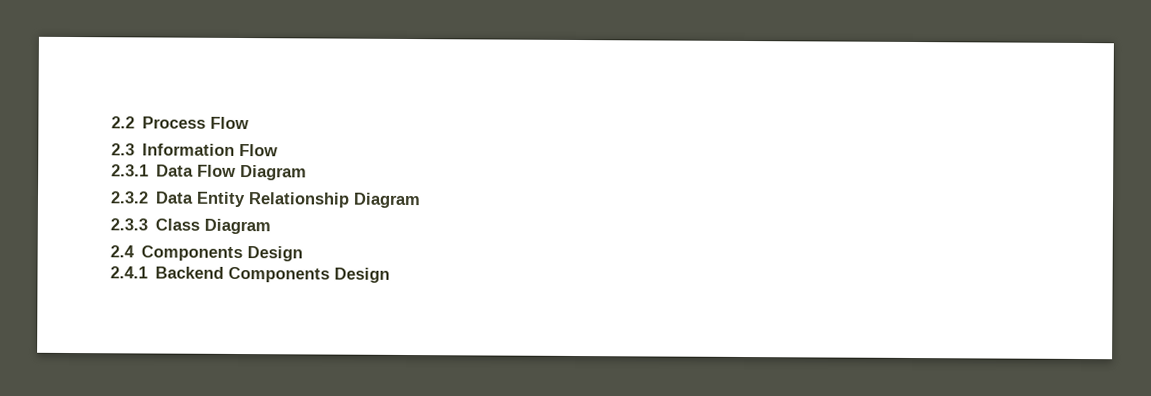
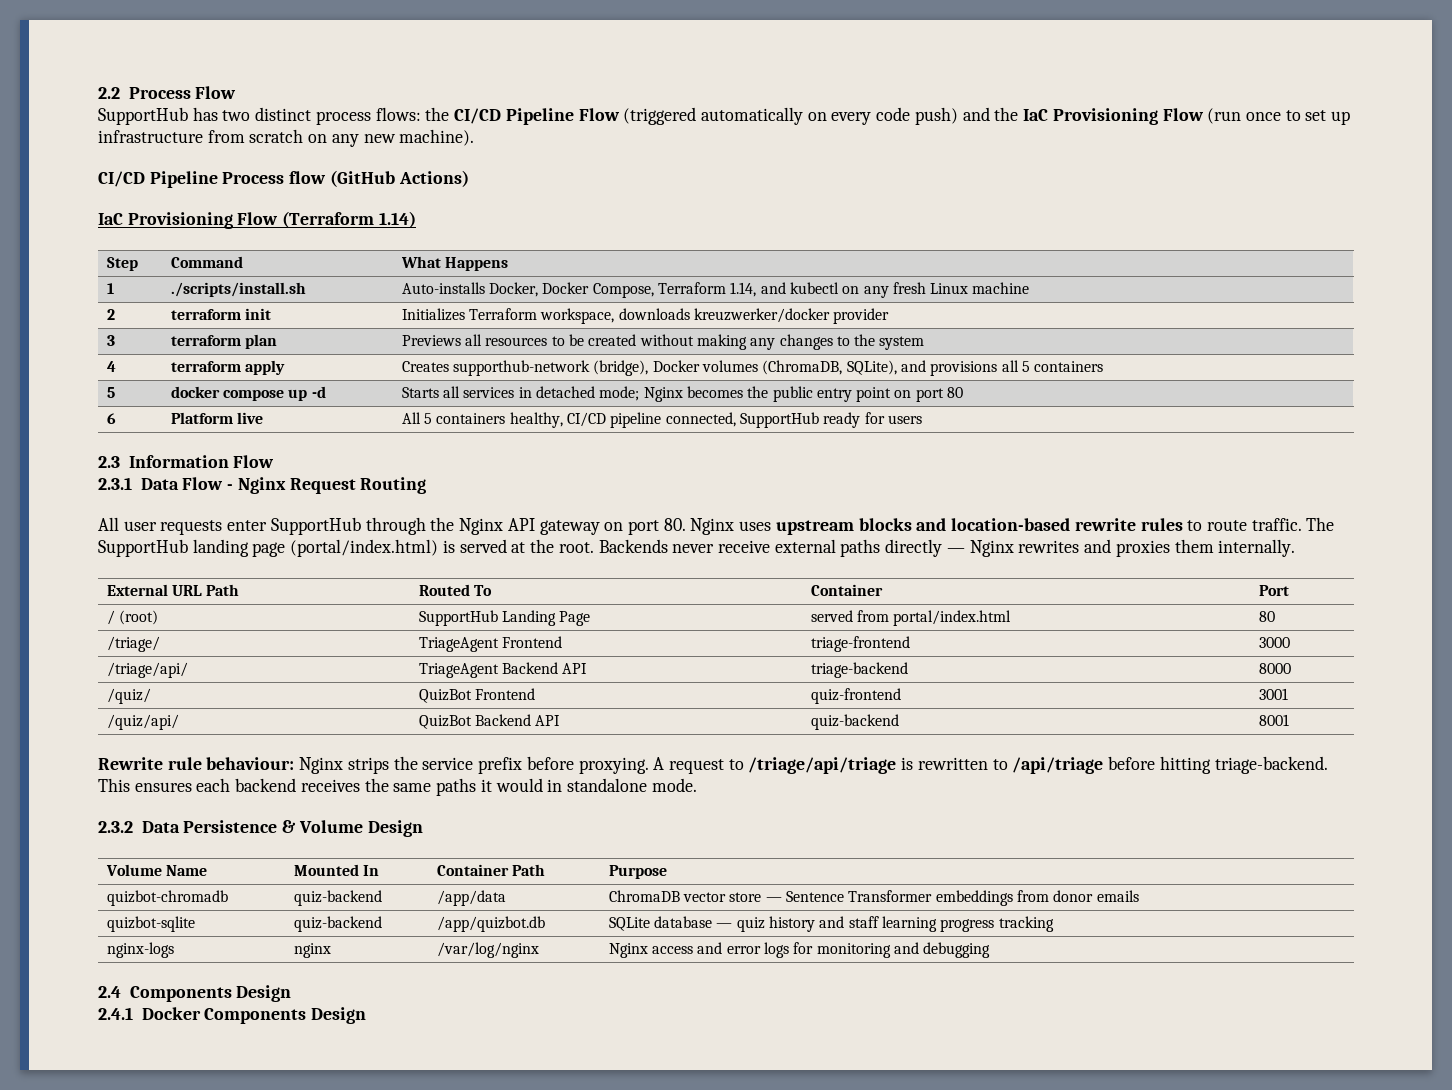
+ SupportHub has two distinct process flows: the CI/CD Pipeline Flow (triggered automatically on every code push) and the IaC Provisioning Flow (run once to set up infrastructure from scratch on any new machine).
+ CI/CD Pipeline Process flow (GitHub Actions)
+ IaC Provisioning Flow (Terraform 1.14)
+ Step | Command | What Happens
+ 1 | ./scripts/install.sh | Auto-installs Docker, Docker Compose, Terraform 1.14, and kubectl on any fresh Linux machine
+ 2 | terraform init | Initializes Terraform workspace, downloads kreuzwerker/docker provider
+ 3 | terraform plan | Previews all resources to be created without making any changes to the system
+ 4 | terraform apply | Creates supporthub-network (bridge), Docker volumes (ChromaDB, SQLite), and provisions all 5 containers
+ 5 | docker compose up -d | Starts all services in detached mode; Nginx becomes the public entry point on port 80
+ 6 | Platform live | All 5 containers healthy, CI/CD pipeline connected, SupportHub ready for users
- 2.3.1 Data Flow Diagram
- 2.3.2 Data Entity Relationship Diagram
- 2.3.3 Class Diagram
+ 2.3.1 Data Flow - Nginx Request Routing
+ All user requests enter SupportHub through the Nginx API gateway on port 80. Nginx uses upstream blocks and location-based rewrite rules to route traffic. The SupportHub landing page (portal/index.html) is served at the root. Backends never receive external paths directly — Nginx rewrites and proxies them internally.
+ External URL Path | Routed To | Container | Port
+ / (root) | SupportHub Landing Page | served from portal/index.html | 80
+ /triage/ | TriageAgent Frontend | triage-frontend | 3000
+ /triage/api/ | TriageAgent Backend API | triage-backend | 8000
+ /quiz/ | QuizBot Frontend | quiz-frontend | 3001
+ /quiz/api/ | QuizBot Backend API | quiz-backend | 8001
+ Rewrite rule behaviour: Nginx strips the service prefix before proxying. A request to /triage/api/triage is rewritten to /api/triage before hitting triage-backend. This ensures each backend receives the same paths it would in standalone mode.
+ 2.3.2 Data Persistence & Volume Design
+ Volume Name | Mounted In | Container Path | Purpose
+ quizbot-chromadb | quiz-backend | /app/data | ChromaDB vector store — Sentence Transformer embeddings from donor emails
+ quizbot-sqlite | quiz-backend | /app/quizbot.db | SQLite database — quiz history and staff learning progress tracking
+ nginx-logs | nginx | /var/log/nginx | Nginx access and error logs for monitoring and debugging
- 2.4.1 Backend Components Design
+ 2.4.1 Docker Components Design

